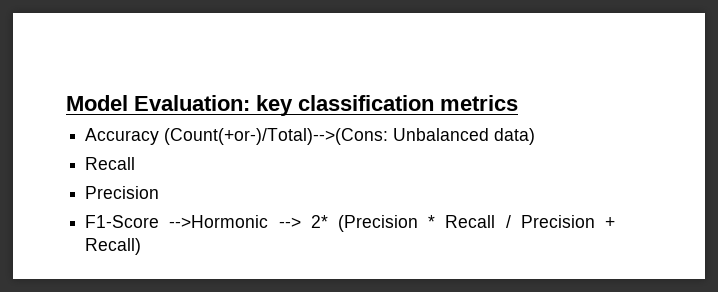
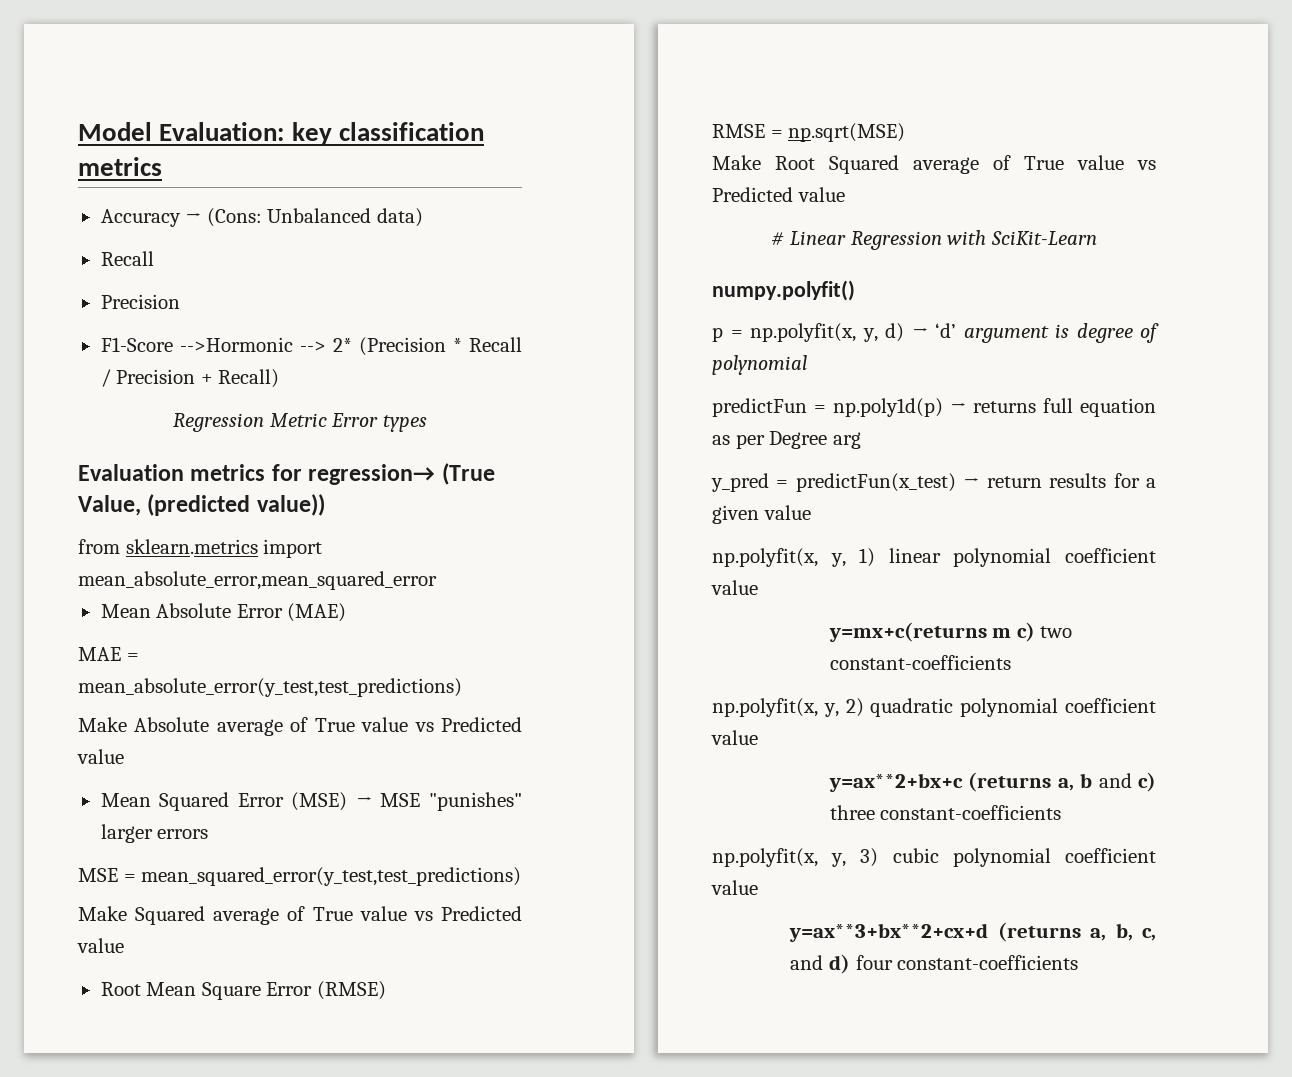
- Accuracy (Count(+or-)/Total)-->(Cons: Unbalanced data)
+ Accuracy → (Cons: Unbalanced data)
+ Regression Metric Error types
+ Evaluation metrics for regression→ (True Value, (predicted value))
+ from sklearn.metrics import mean_absolute_error,mean_squared_error
+ Mean Absolute Error (MAE)
+ MAE = mean_absolute_error(y_test,test_predictions)
+ Make Absolute average of True value vs Predicted value
+ Mean Squared Error (MSE) → MSE "punishes" larger errors
+ MSE = mean_squared_error(y_test,test_predictions)
+ Make Squared average of True value vs Predicted value
+ Root Mean Square Error (RMSE)
+ RMSE = np.sqrt(MSE)
+ Make Root Squared average of True value vs Predicted value
+ # Linear Regression with SciKit-Learn
+ numpy.polyfit()
+ p = np.polyfit(x, y, d) → ‘d’ argument is degree of polynomial
+ predictFun = np.poly1d(p) → returns full equation as per Degree arg
+ y_pred = predictFun(x_test) → return results for a given value
+ np.polyfit(x, y, 1) linear polynomial coefficient value
+ y=mx+c(returns m c) two constant-coefficients
+ np.polyfit(x, y, 2) quadratic polynomial coefficient value
+ y=ax**2+bx+c (returns a, b and c) three constant-coefficients
+ np.polyfit(x, y, 3) cubic polynomial coefficient value
+ y=ax**3+bx**2+cx+d (returns a, b, c, and d) four constant-coefficients

